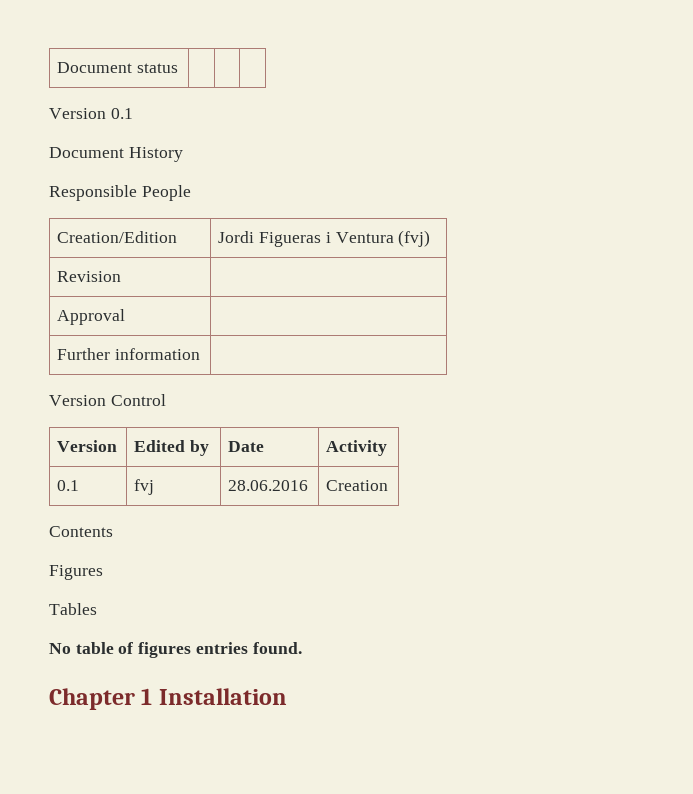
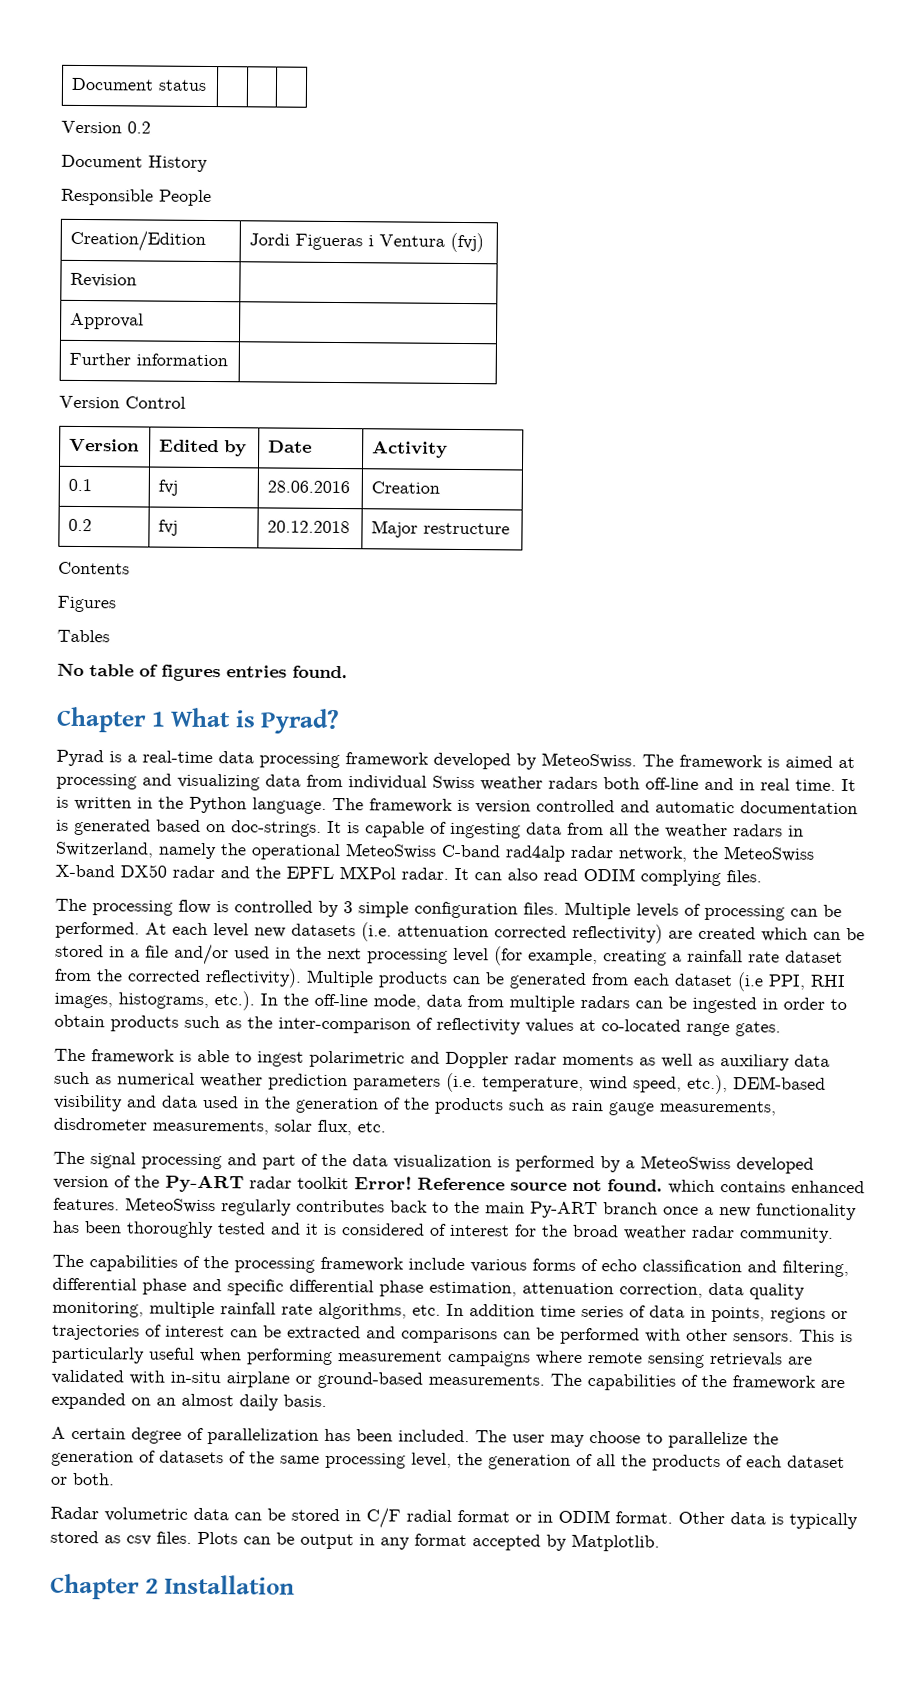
- Version 0.1
+ Version 0.2
+ 0.2 | fvj | 20.12.2018 | Major restructure
- Chapter 1 Installation
+ Chapter 1 What is Pyrad?
+ Pyrad is a real-time data processing framework developed by MeteoSwiss. The framework is aimed at processing and visualizing data from individual Swiss weather radars both off-line and in real time. It is written in the Python language. The framework is version controlled and automatic documentation is generated based on doc-strings. It is capable of ingesting data from all the weather radars in Switzerland, namely the operational MeteoSwiss C-band rad4alp radar network, the MeteoSwiss X-band DX50 radar and the EPFL MXPol radar. It can also read ODIM complying files.
+ The processing flow is controlled by 3 simple configuration files. Multiple levels of processing can be performed. At each level new datasets (i.e. attenuation corrected reflectivity) are created which can be stored in a file and/or used in the next processing level (for example, creating a rainfall rate dataset from the corrected reflectivity). Multiple products can be generated from each dataset (i.e PPI, RHI images, histograms, etc.). In the off-line mode, data from multiple radars can be ingested in order to obtain products such as the inter-comparison of reflectivity values at co-located range gates.
+ The framework is able to ingest polarimetric and Doppler radar moments as well as auxiliary data such as numerical weather prediction parameters (i.e. temperature, wind speed, etc.), DEM-based visibility and data used in the generation of the products such as rain gauge measurements, disdrometer measurements, solar flux, etc.
+ The signal processing and part of the data visualization is performed by a MeteoSwiss developed version of the Py-ART radar toolkit Error! Reference source not found. which contains enhanced features. MeteoSwiss regularly contributes back to the main Py-ART branch once a new functionality has been thoroughly tested and it is considered of interest for the broad weather radar community.
+ The capabilities of the processing framework include various forms of echo classification and filtering, differential phase and specific differential phase estimation, attenuation correction, data quality monitoring, multiple rainfall rate algorithms, etc. In addition time series of data in points, regions or trajectories of interest can be extracted and comparisons can be performed with other sensors. This is particularly useful when performing measurement campaigns where remote sensing retrievals are validated with in-situ airplane or ground-based measurements. The capabilities of the framework are expanded on an almost daily basis.
+ A certain degree of parallelization has been included. The user may choose to parallelize the generation of datasets of the same processing level, the generation of all the products of each dataset or both.
+ Radar volumetric data can be stored in C/F radial format or in ODIM format. Other data is typically stored as csv files. Plots can be output in any format accepted by Matplotlib.
+ Chapter 2 Installation

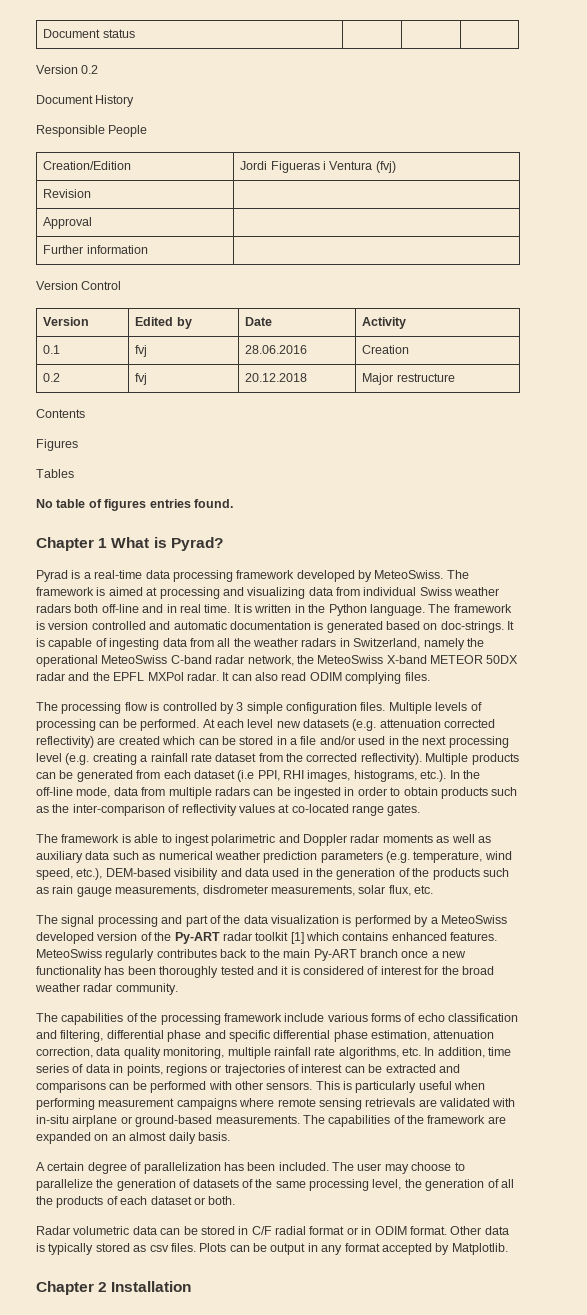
- It is capable of ingesting data from all the weather radars in Switzerland, namely the operational MeteoSwiss C-band rad4alp radar network, the MeteoSwiss X-band DX50 radar and the EPFL MXPol radar.
+ It is capable of ingesting data from all the weather radars in Switzerland, namely the operational MeteoSwiss C-band radar network, the MeteoSwiss X-band METEOR 50DX radar and the EPFL MXPol radar.
- At each level new datasets (i.e. attenuation corrected reflectivity) are created which can be stored in a file and/or used in the next processing level (for example, creating a rainfall rate dataset from the corrected reflectivity).
+ At each level new datasets (e.g. attenuation corrected reflectivity) are created which can be stored in a file and/or used in the next processing level (e.g. creating a rainfall rate dataset from the corrected reflectivity).
- The framework is able to ingest polarimetric and Doppler radar moments as well as auxiliary data such as numerical weather prediction parameters (i.e. temperature, wind speed, etc.), DEM-based visibility and data used in the generation of the products such as rain gauge measurements, disdrometer measurements, solar flux, etc.
+ The framework is able to ingest polarimetric and Doppler radar moments as well as auxiliary data such as numerical weather prediction parameters (e.g. temperature, wind speed, etc.), DEM-based visibility and data used in the generation of the products such as rain gauge measurements, disdrometer measurements, solar flux, etc.
- The signal processing and part of the data visualization is performed by a MeteoSwiss developed version of the Py-ART radar toolkit Error! Reference source not found. which contains enhanced features.
+ The signal processing and part of the data visualization is performed by a MeteoSwiss developed version of the Py-ART radar toolkit [1] which contains enhanced features.
- The capabilities of the processing framework include various forms of echo classification and filtering, differential phase and specific differential phase estimation, attenuation correction, data quality monitoring, multiple rainfall rate algorithms, etc. In addition time series of data in points, regions or trajectories of interest can be extracted and comparisons can be performed with other sensors.
+ The capabilities of the processing framework include various forms of echo classification and filtering, differential phase and specific differential phase estimation, attenuation correction, data quality monitoring, multiple rainfall rate algorithms, etc. In addition, time series of data in points, regions or trajectories of interest can be extracted and comparisons can be performed with other sensors.

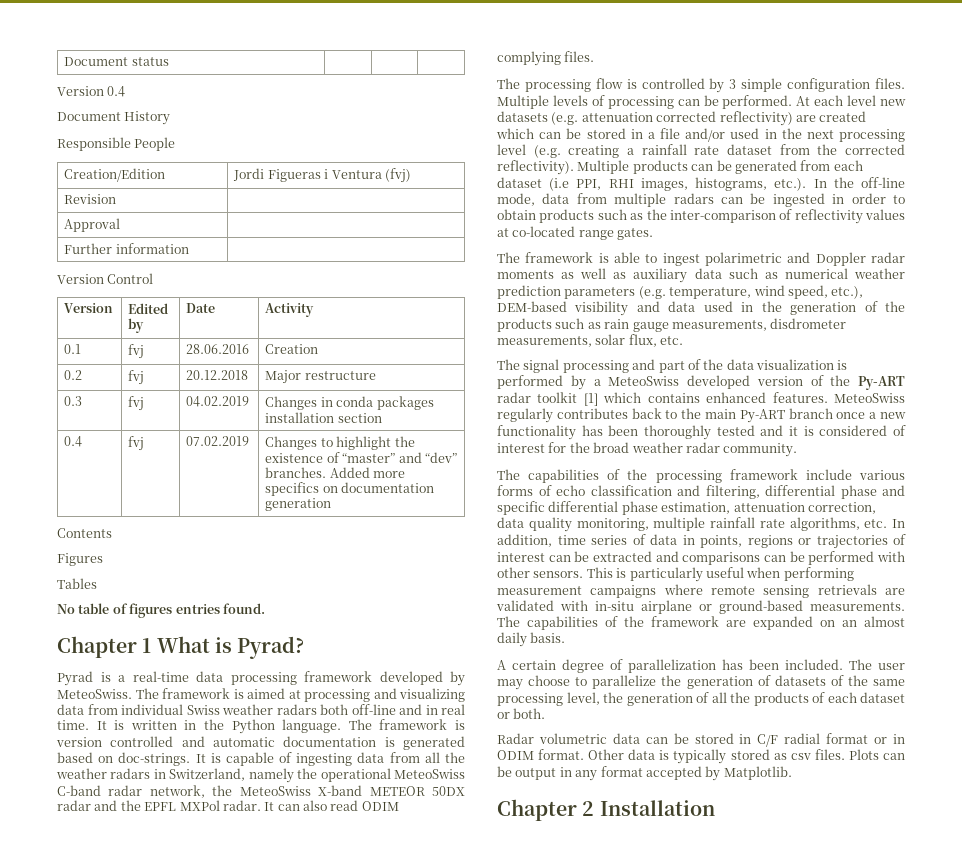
- Version 0.2
+ Version 0.4
+ 0.3 | fvj | 04.02.2019 | Changes in conda packages installation section
+ 0.4 | fvj | 07.02.2019 | Changes to highlight the existence of “master” and “dev” branches. Added more specifics on documentation generation

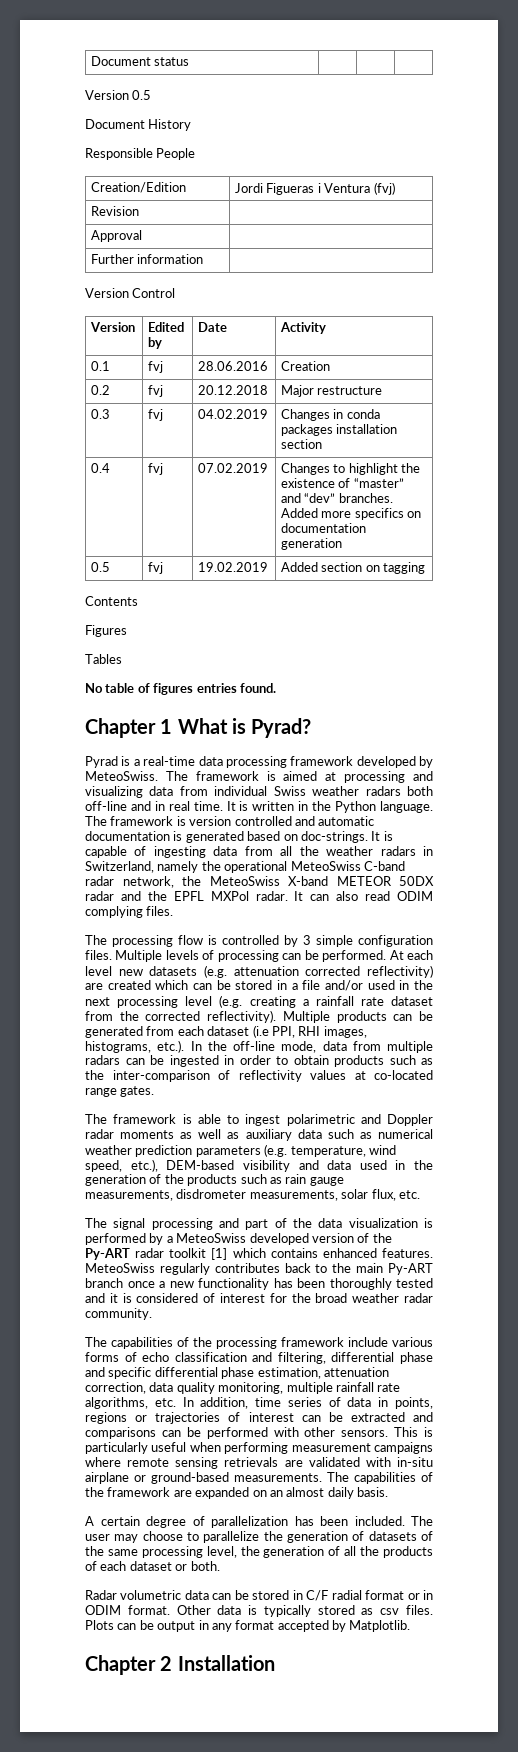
- Version 0.4
+ Version 0.5
+ 0.5 | fvj | 19.02.2019 | Added section on tagging

